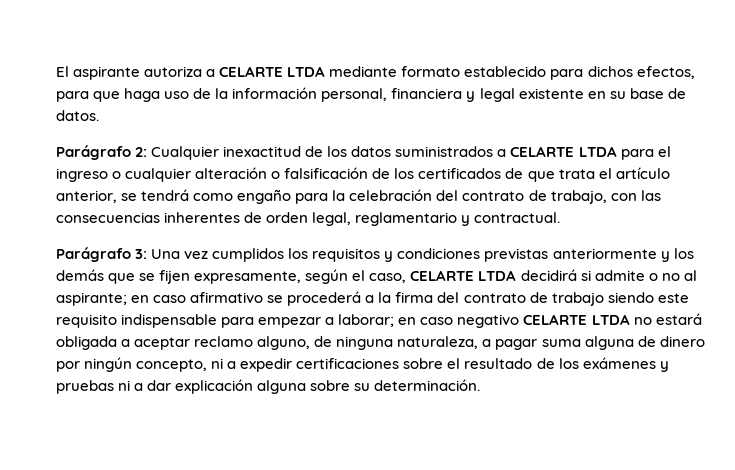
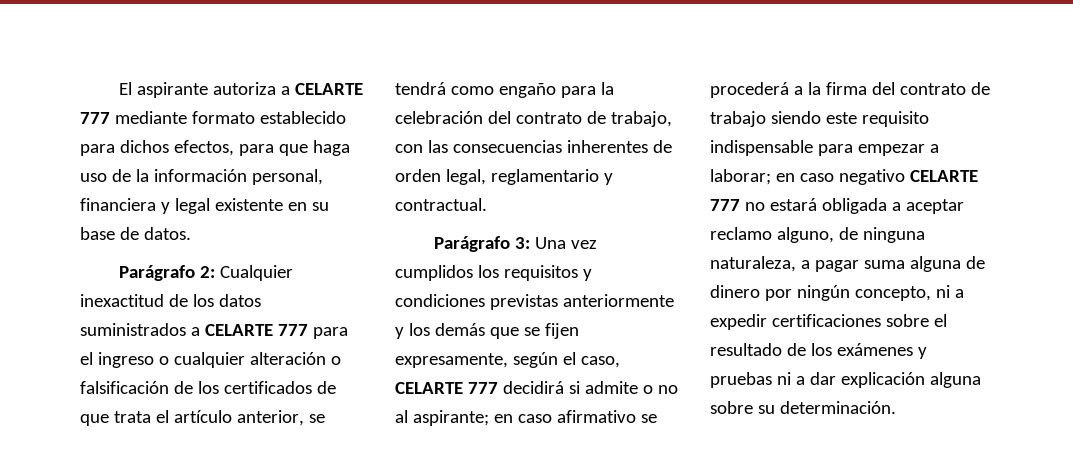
- El aspirante autoriza a CELARTE LTDA mediante formato establecido para dichos efectos, para que haga uso de la información personal, financiera y legal existente en su base de datos.
+ El aspirante autoriza a CELARTE 777 mediante formato establecido para dichos efectos, para que haga uso de la información personal, financiera y legal existente en su base de datos.
- Parágrafo 2: Cualquier inexactitud de los datos suministrados a CELARTE LTDA para el ingreso o cualquier alteración o falsificación de los certificados de que trata el artículo anterior, se tendrá como engaño para la celebración del contrato de trabajo, con las consecuencias inherentes de orden legal, reglamentario y contractual.
+ Parágrafo 2: Cualquier inexactitud de los datos suministrados a CELARTE 777 para el ingreso o cualquier alteración o falsificación de los certificados de que trata el artículo anterior, se tendrá como engaño para la celebración del contrato de trabajo, con las consecuencias inherentes de orden legal, reglamentario y contractual.
- Una vez cumplidos los requisitos y condiciones previstas anteriormente y los demás que se fijen expresamente, según el caso, CELARTE LTDA decidirá si admite o no al aspirante;
+ Una vez cumplidos los requisitos y condiciones previstas anteriormente y los demás que se fijen expresamente, según el caso, CELARTE 777 decidirá si admite o no al aspirante;
- en caso negativo CELARTE LTDA no estará obligada a aceptar reclamo alguno, de ninguna naturaleza, a pagar suma alguna de dinero por ningún concepto, ni a expedir certificaciones sobre el resultado de los exámenes y pruebas ni a dar explicación alguna sobre su determinación.
+ en caso negativo CELARTE 777 no estará obligada a aceptar reclamo alguno, de ninguna naturaleza, a pagar suma alguna de dinero por ningún concepto, ni a expedir certificaciones sobre el resultado de los exámenes y pruebas ni a dar explicación alguna sobre su determinación.

